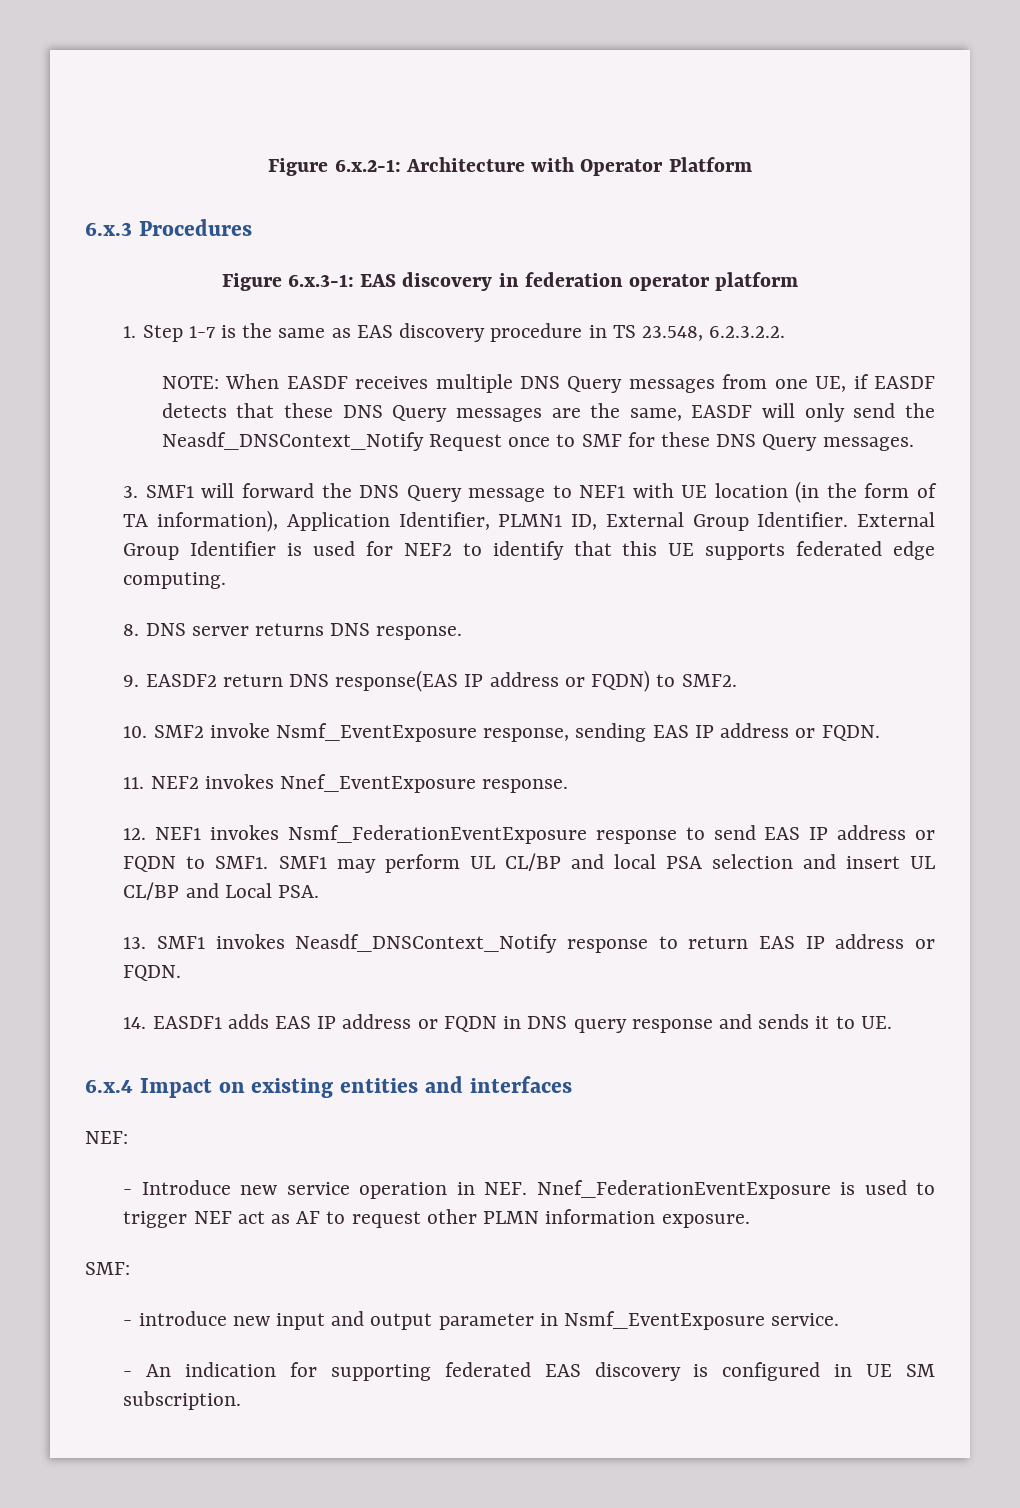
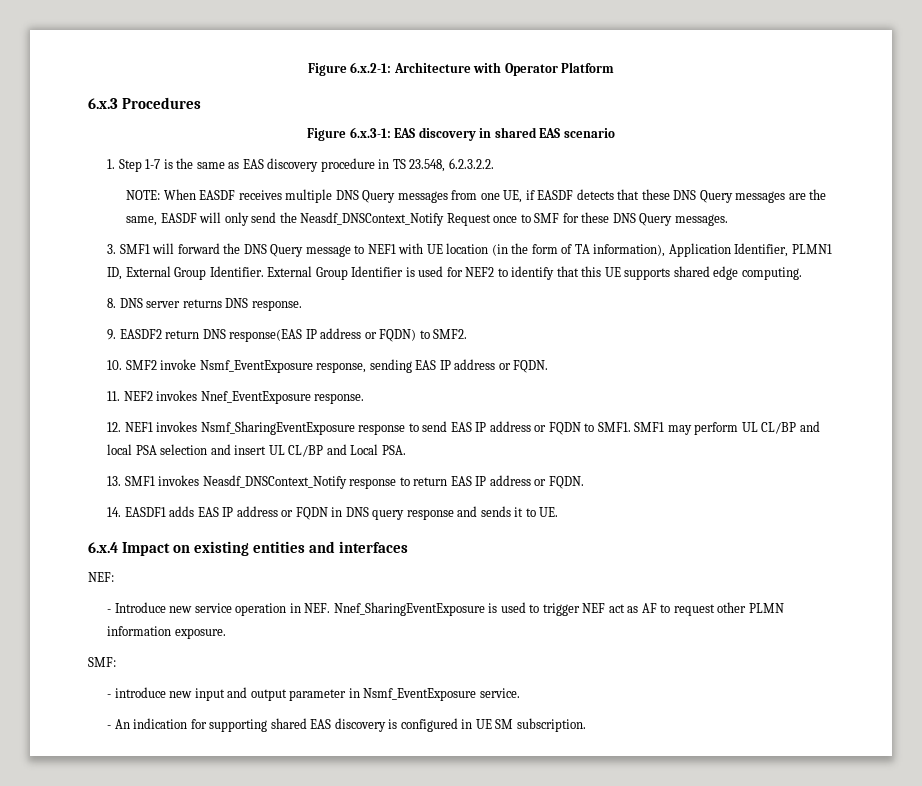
- Figure 6.x.3-1: EAS discovery in federation operator platform
+ Figure 6.x.3-1: EAS discovery in shared EAS scenario
- External Group Identifier is used for NEF2 to identify that this UE supports federated edge computing.
+ External Group Identifier is used for NEF2 to identify that this UE supports shared edge computing.
- 12. NEF1 invokes Nsmf_FederationEventExposure response to send EAS IP address or FQDN to SMF1.
+ 12. NEF1 invokes Nsmf_SharingEventExposure response to send EAS IP address or FQDN to SMF1.
- - Introduce new service operation in NEF. Nnef_FederationEventExposure is used to trigger NEF act as AF to request other PLMN information exposure.
+ - Introduce new service operation in NEF. Nnef_SharingEventExposure is used to trigger NEF act as AF to request other PLMN information exposure.
- - An indication for supporting federated EAS discovery is configured in UE SM subscription.
+ - An indication for supporting shared EAS discovery is configured in UE SM subscription.

